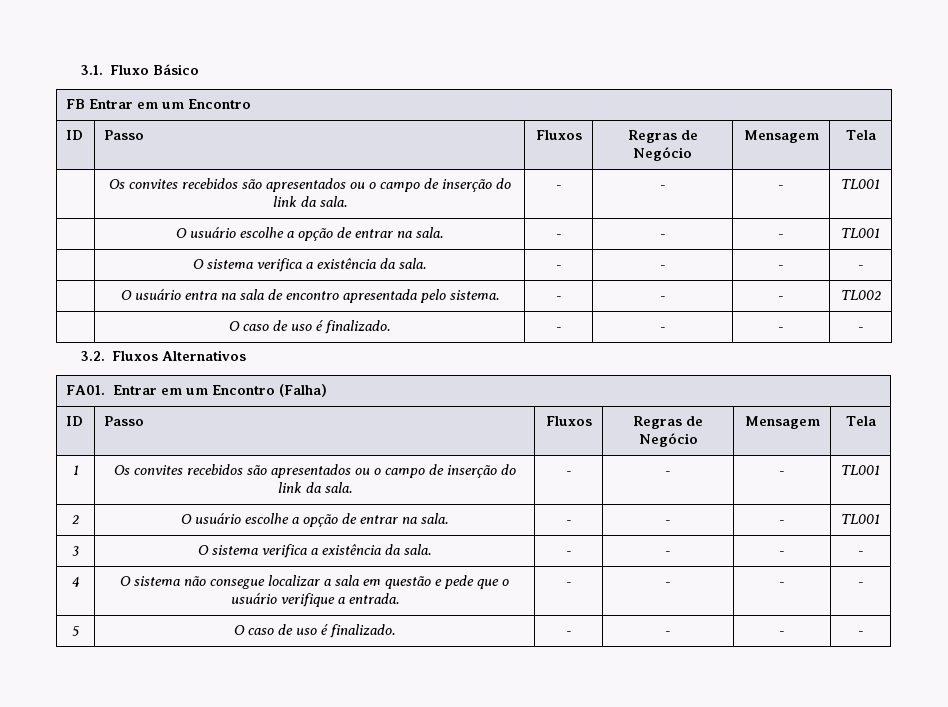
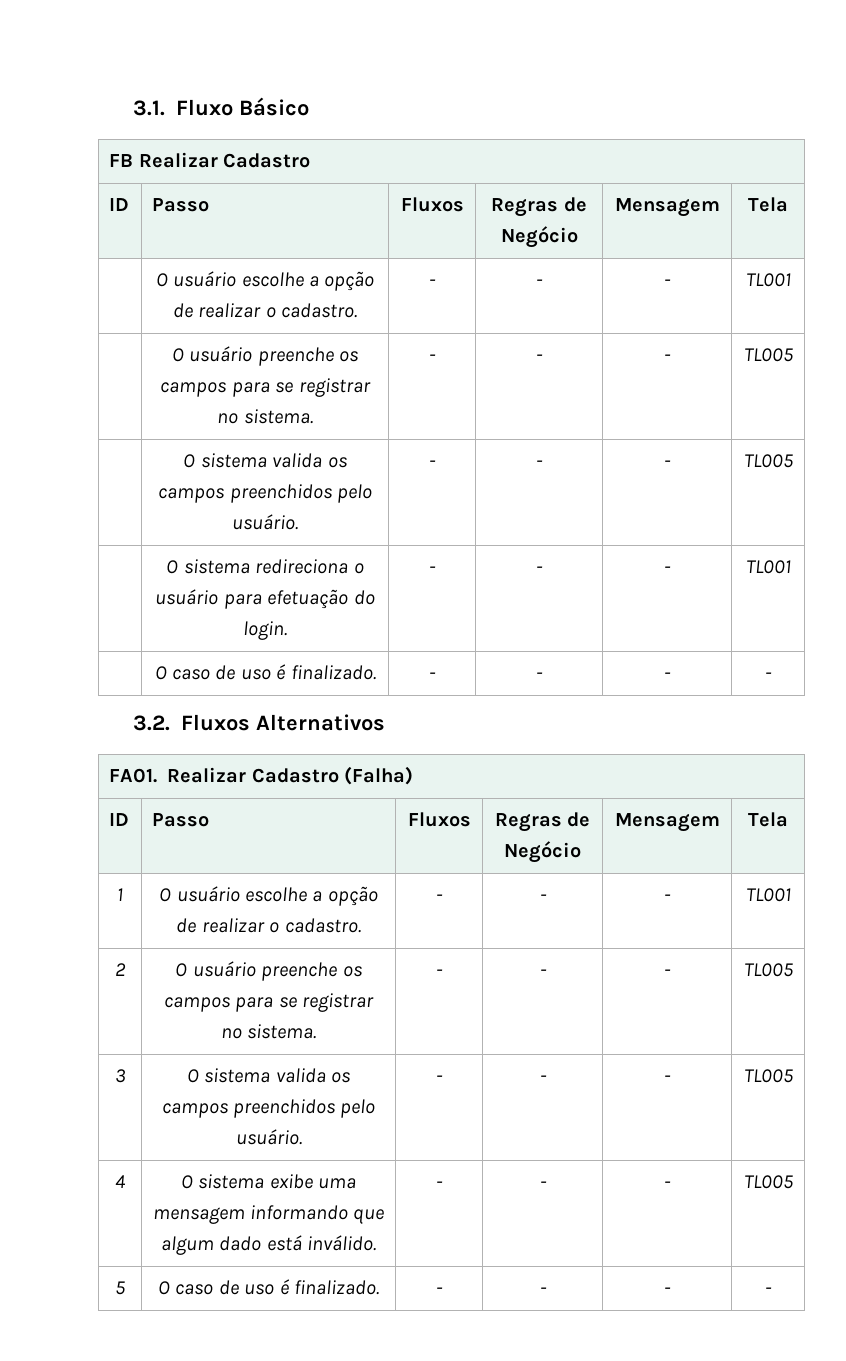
- FB Entrar em um Encontro
+ FB Realizar Cadastro
  ID | Passo | Fluxos | Regras de Negócio | Mensagem | Tela
- | Os convites recebidos são apresentados ou o campo de inserção do link da sala. | - | - | - | TL001
- | O usuário escolhe a opção de entrar na sala. | - | - | - | TL001
- | O sistema verifica a existência da sala. | - | - | - | -
- | O usuário entra na sala de encontro apresentada pelo sistema. | - | - | - | TL002
+ | O usuário escolhe a opção de realizar o cadastro. | - | - | - | TL001
+ | O usuário preenche os campos para se registrar no sistema. | - | - | - | TL005
+ | O sistema valida os campos preenchidos pelo usuário. | - | - | - | TL005
+ | O sistema redireciona o usuário para efetuação do login. | - | - | - | TL001
- FA01. Entrar em um Encontro (Falha)
+ FA01. Realizar Cadastro (Falha)
- 1 | Os convites recebidos são apresentados ou o campo de inserção do link da sala. | - | - | - | TL001
+ 1 | O usuário escolhe a opção de realizar o cadastro. | - | - | - | TL001
- 2 | O usuário escolhe a opção de entrar na sala. | - | - | - | TL001
+ 2 | O usuário preenche os campos para se registrar no sistema. | - | - | - | TL005
- 3 | O sistema verifica a existência da sala. | - | - | - | -
+ 3 | O sistema valida os campos preenchidos pelo usuário. | - | - | - | TL005
- 4 | O sistema não consegue localizar a sala em questão e pede que o usuário verifique a entrada. | - | - | - | -
+ 4 | O sistema exibe uma mensagem informando que algum dado está inválido. | - | - | - | TL005

